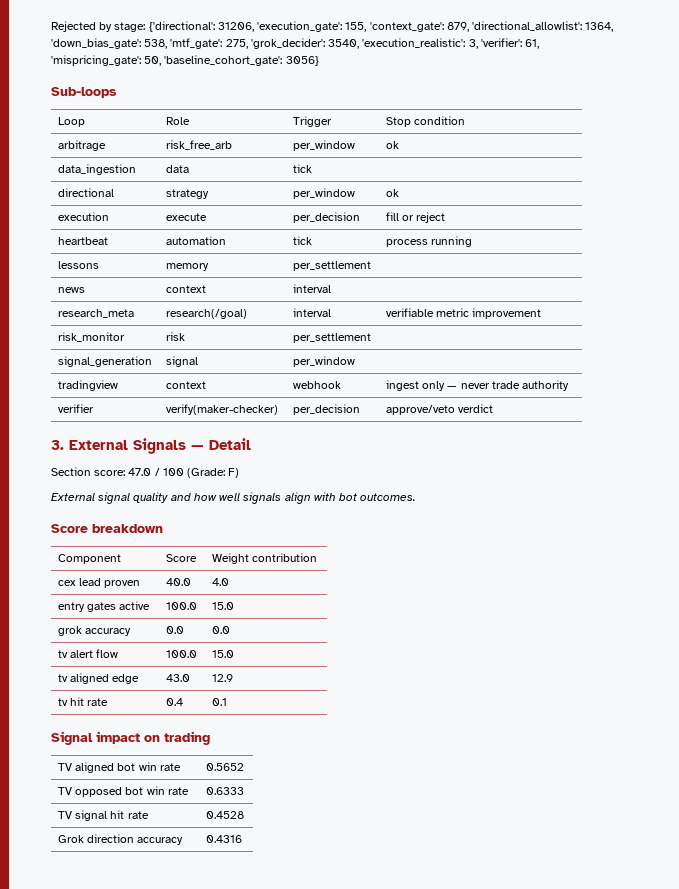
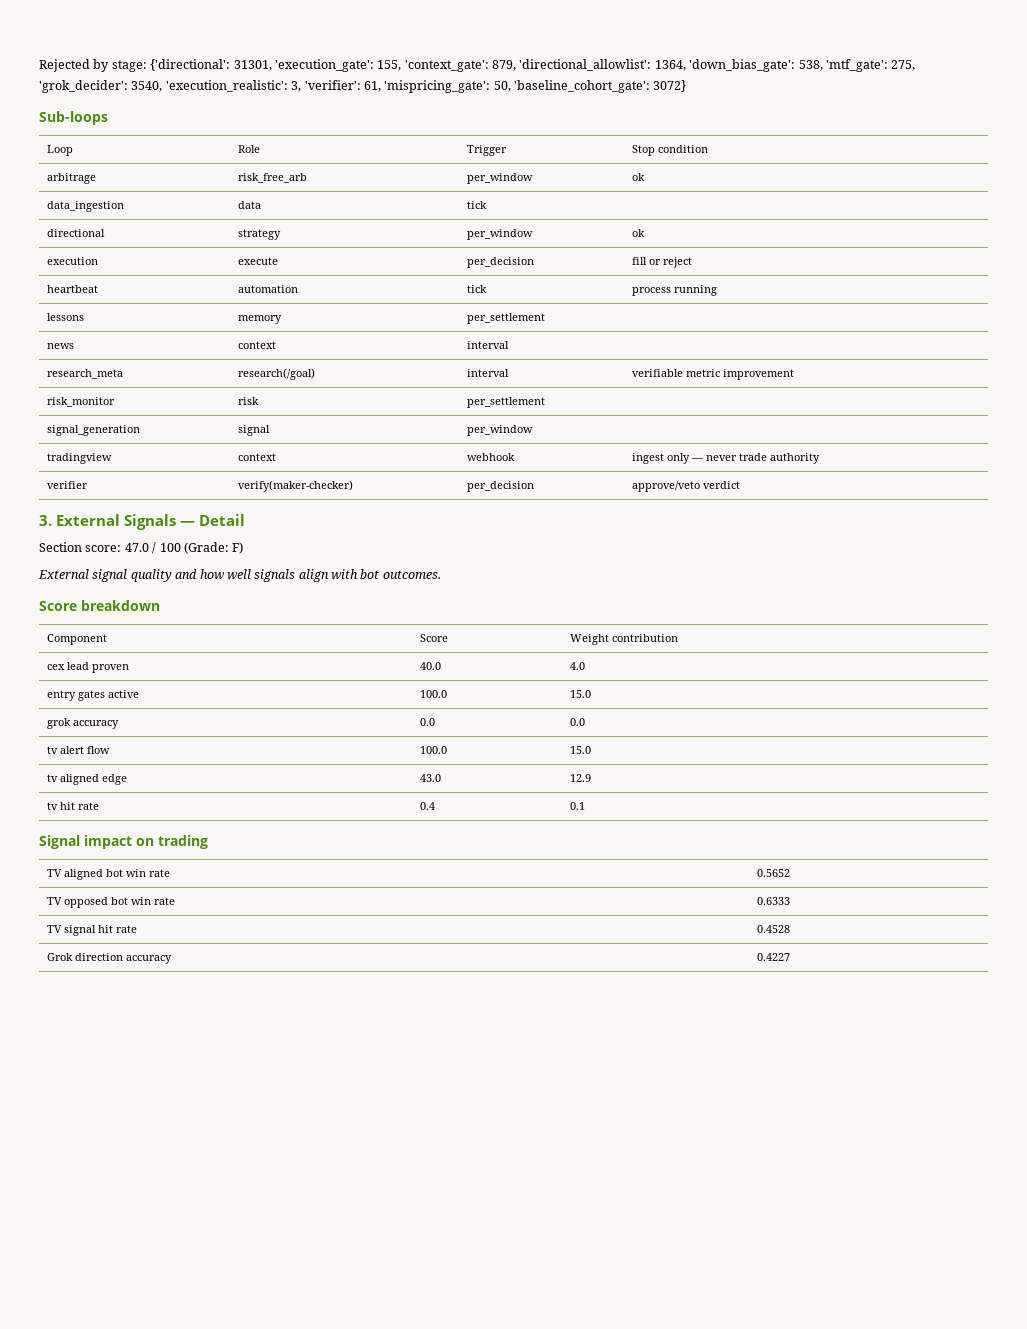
- Rejected by stage: {'directional': 31206, 'execution_gate': 155, 'context_gate': 879, 'directional_allowlist': 1364, 'down_bias_gate': 538, 'mtf_gate': 275, 'grok_decider': 3540, 'execution_realistic': 3, 'verifier': 61, 'mispricing_gate': 50, 'baseline_cohort_gate': 3056}
+ Rejected by stage: {'directional': 31301, 'execution_gate': 155, 'context_gate': 879, 'directional_allowlist': 1364, 'down_bias_gate': 538, 'mtf_gate': 275, 'grok_decider': 3540, 'execution_realistic': 3, 'verifier': 61, 'mispricing_gate': 50, 'baseline_cohort_gate': 3072}
- Grok direction accuracy | 0.4316
+ Grok direction accuracy | 0.4227

